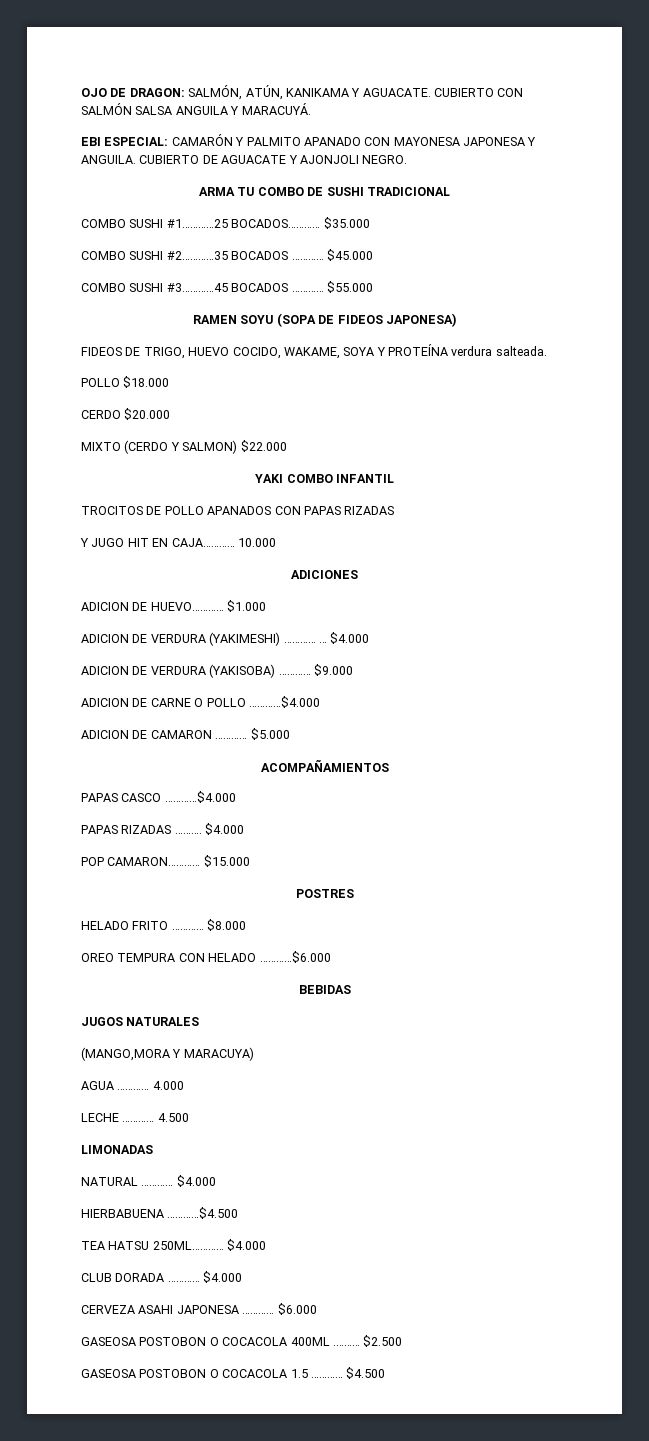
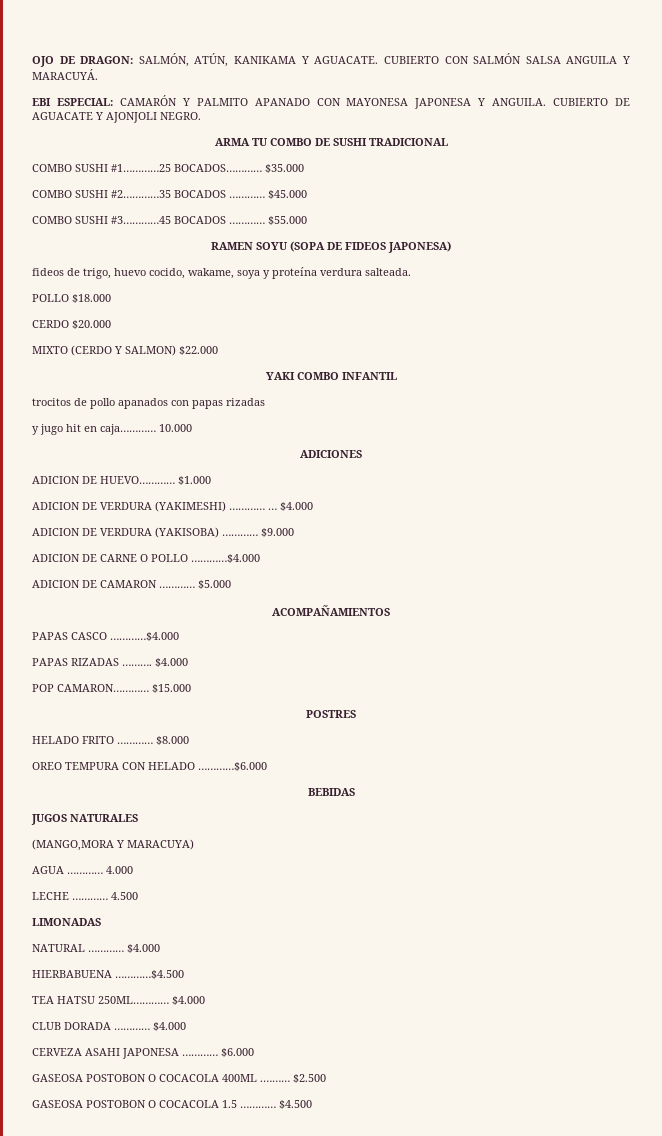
- FIDEOS DE TRIGO, HUEVO COCIDO, WAKAME, SOYA Y PROTEÍNA verdura salteada.
+ fideos de trigo, huevo cocido, wakame, soya y proteína verdura salteada.
- TROCITOS DE POLLO APANADOS CON PAPAS RIZADAS
- Y JUGO HIT EN CAJA…………
+ trocitos de pollo apanados con papas rizadas
+ y jugo hit en caja…………

